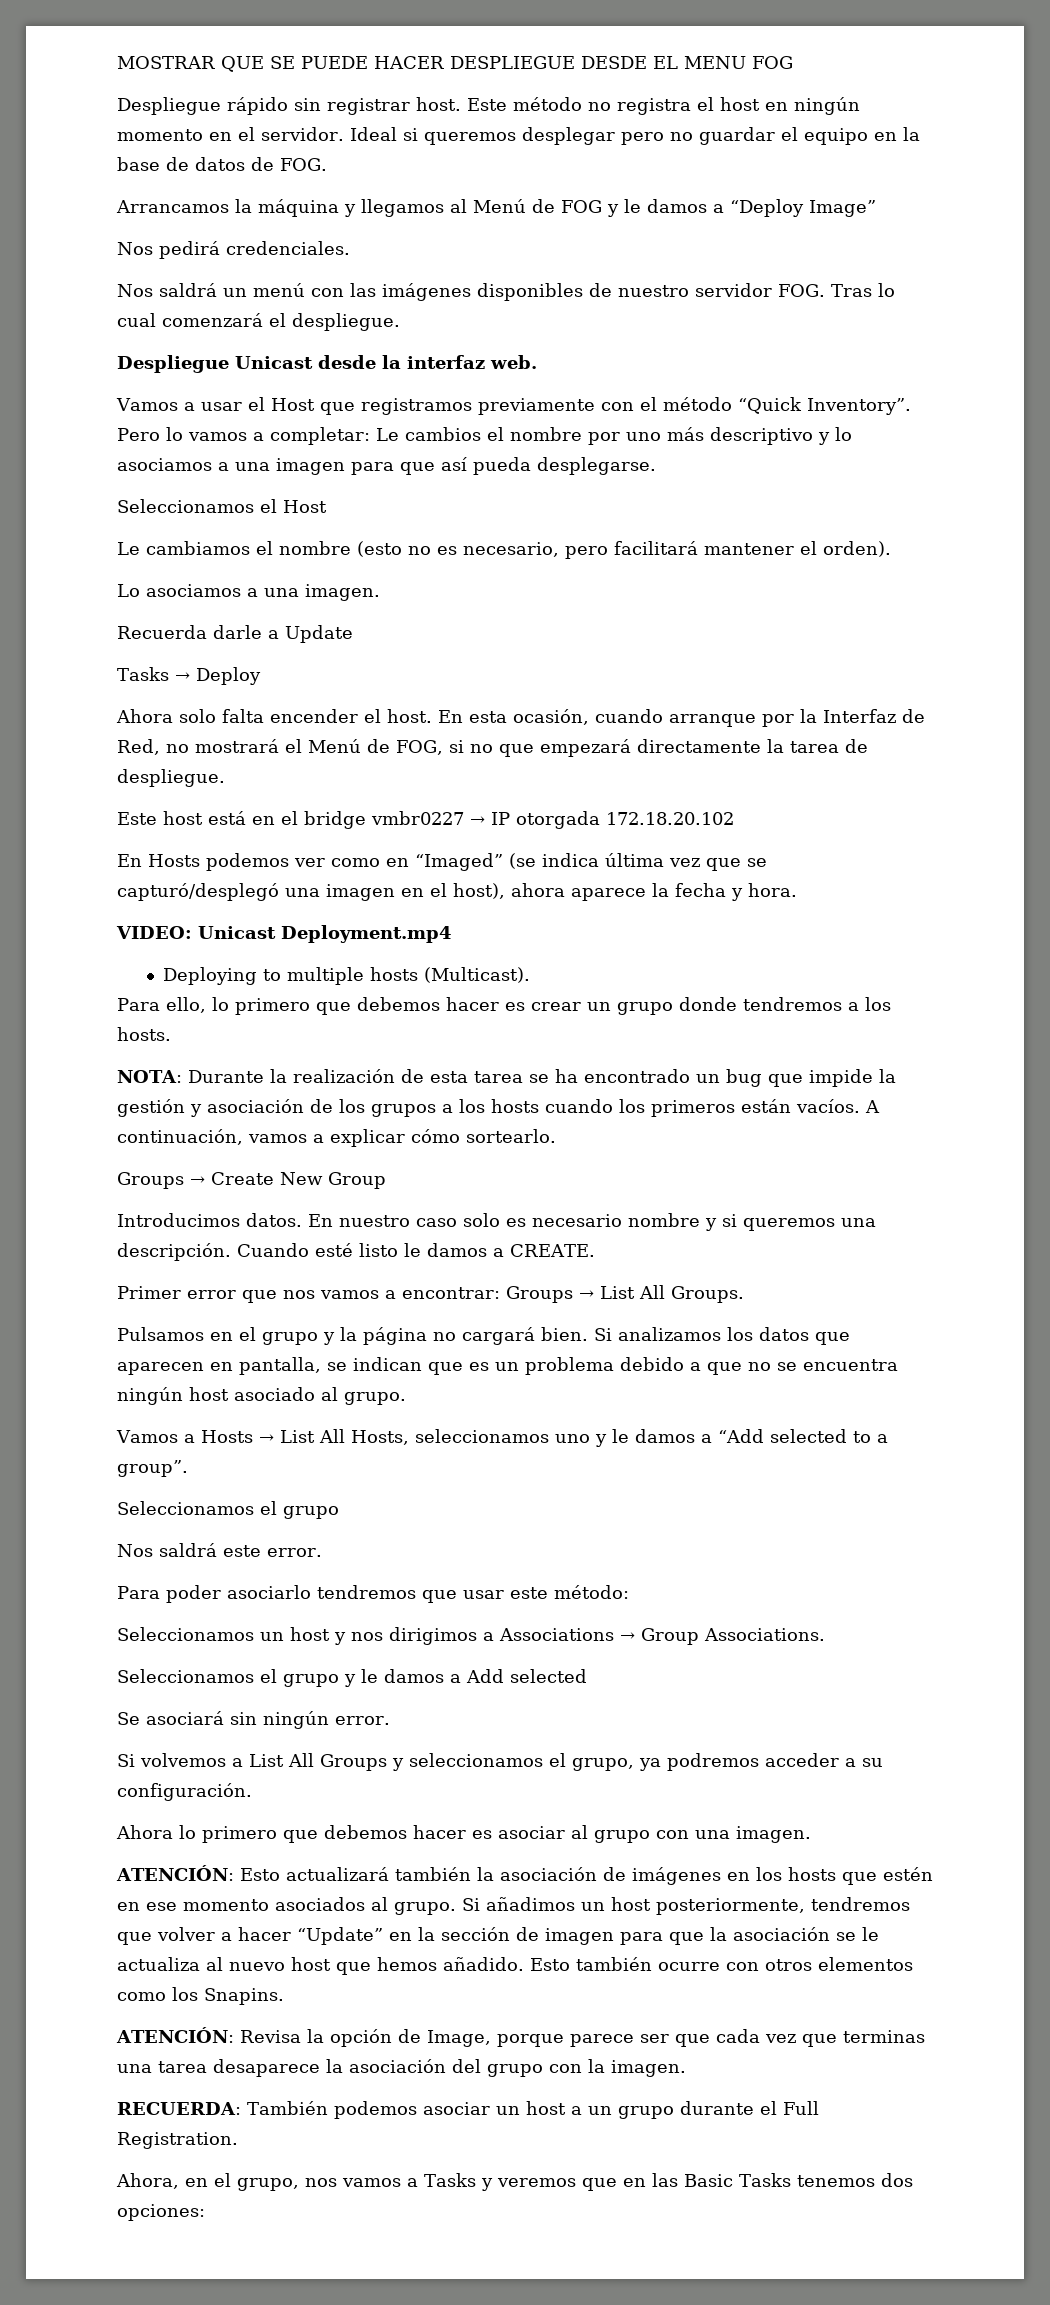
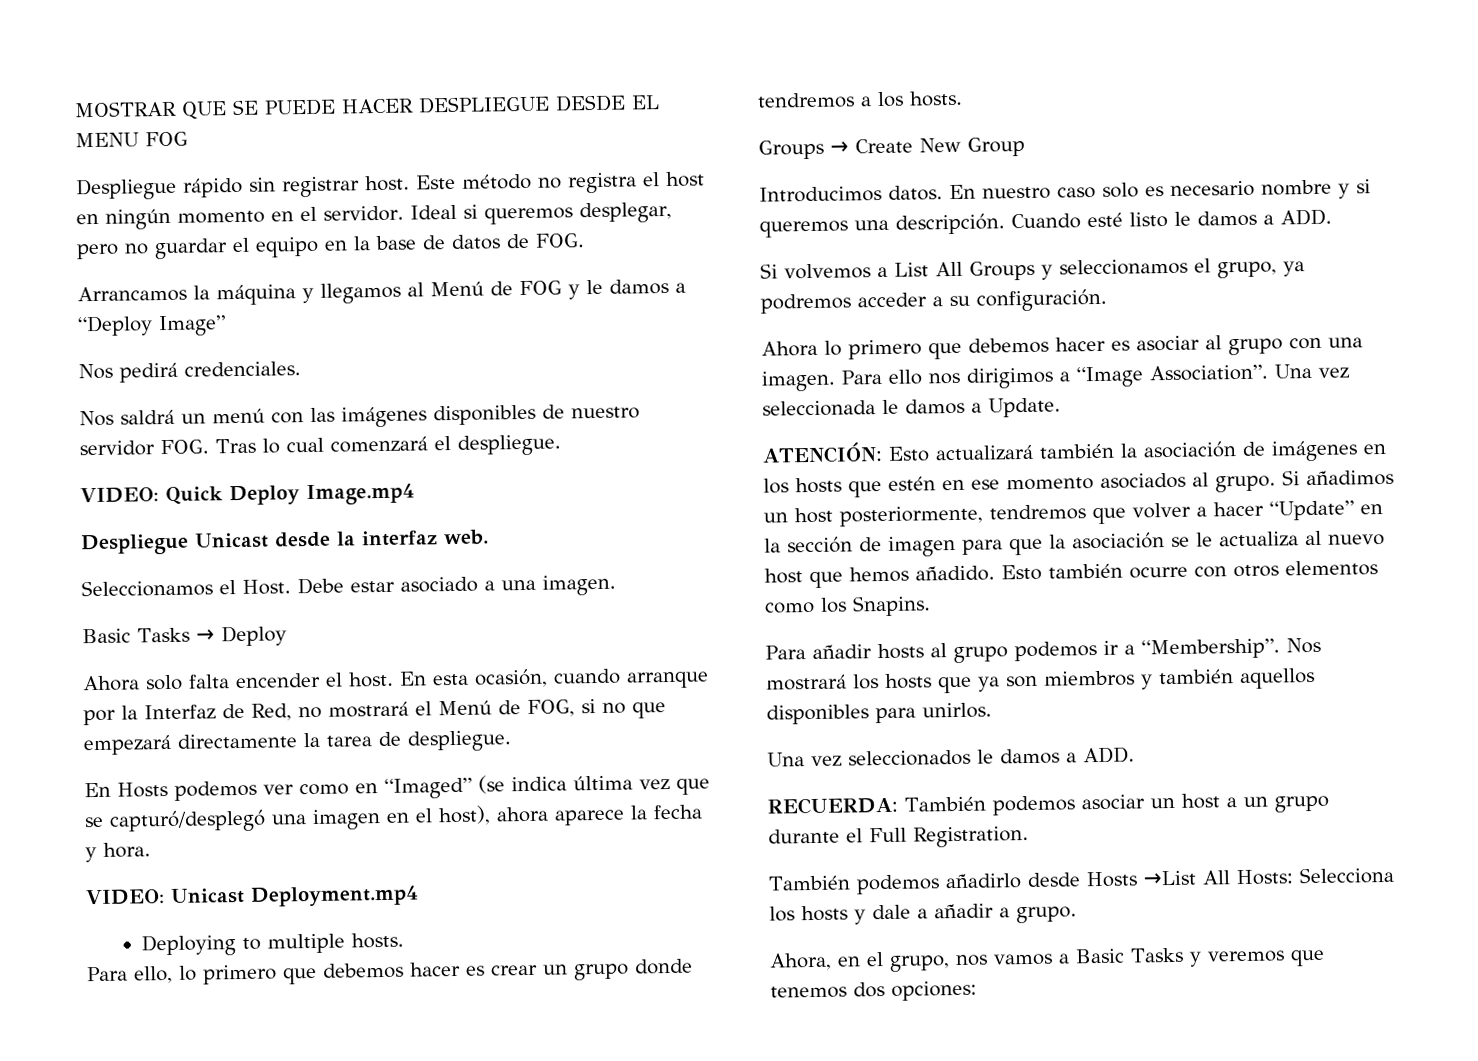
- Ideal si queremos desplegar pero no guardar el equipo en la base de datos de FOG.
+ Ideal si queremos desplegar, pero no guardar el equipo en la base de datos de FOG.
+ VIDEO: Quick Deploy Image.mp4
- Vamos a usar el Host que registramos previamente con el método “Quick Inventory”. Pero lo vamos a completar: Le cambios el nombre por uno más descriptivo y lo asociamos a una imagen para que así pueda desplegarse.
- Seleccionamos el Host
- Le cambiamos el nombre (esto no es necesario, pero facilitará mantener el orden).
- Lo asociamos a una imagen.
+ Seleccionamos el Host. Debe estar asociado a una imagen.
- Recuerda darle a Update
- Tasks → Deploy
+ Basic Tasks → Deploy
- Este host está en el bridge vmbr0227 → IP otorgada 172.18.20.102
- Deploying to multiple hosts (Multicast).
+ Deploying to multiple hosts.
- NOTA: Durante la realización de esta tarea se ha encontrado un bug que impide la gestión y asociación de los grupos a los hosts cuando los primeros están vacíos. A continuación, vamos a explicar cómo sortearlo.
- Cuando esté listo le damos a CREATE.
- Primer error que nos vamos a encontrar: Groups → List All Groups.
- Pulsamos en el grupo y la página no cargará bien. Si analizamos los datos que aparecen en pantalla, se indican que es un problema debido a que no se encuentra ningún host asociado al grupo.
- Vamos a Hosts → List All Hosts, seleccionamos uno y le damos a “Add selected to a group”.
- Seleccionamos el grupo
- Nos saldrá este error.
- Para poder asociarlo tendremos que usar este método:
- Seleccionamos un host y nos dirigimos a Associations → Group Associations.
- Seleccionamos el grupo y le damos a Add selected
- Se asociará sin ningún error.
+ Cuando esté listo le damos a ADD.
+ Para ello nos dirigimos a “Image Association”. Una vez seleccionada le damos a Update.
- ATENCIÓN: Revisa la opción de Image, porque parece ser que cada vez que terminas una tarea desaparece la asociación del grupo con la imagen.
+ Para añadir hosts al grupo podemos ir a “Membership”. Nos mostrará los hosts que ya son miembros y también aquellos disponibles para unirlos.
+ Una vez seleccionados le damos a ADD.
+ También podemos añadirlo desde Hosts →List All Hosts: Selecciona los hosts y dale a añadir a grupo.
- Ahora, en el grupo, nos vamos a Tasks y veremos que en las Basic Tasks tenemos dos opciones:
+ Ahora, en el grupo, nos vamos a Basic Tasks y veremos que tenemos dos opciones:

